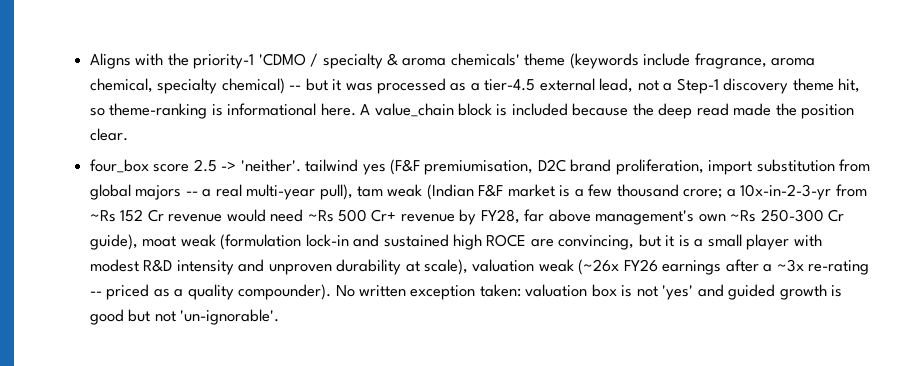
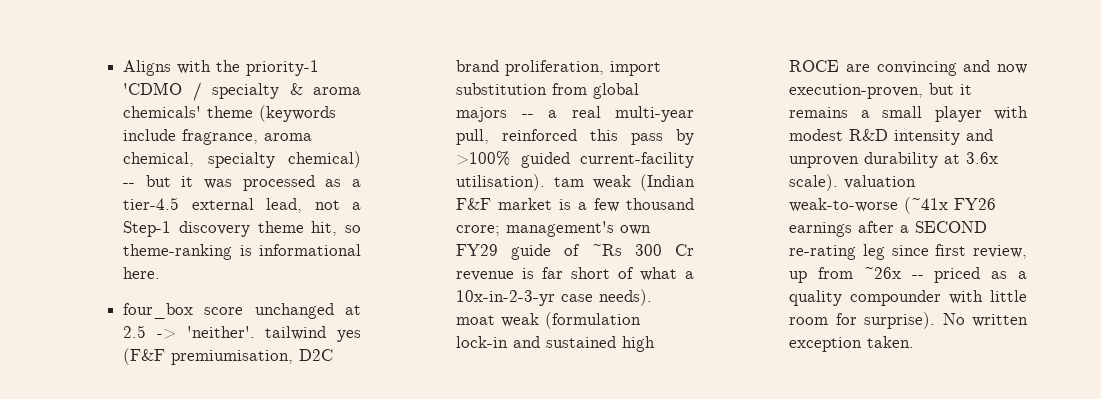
- A value_chain block is included because the deep read made the position clear.
- four_box score 2.5 -> 'neither'. tailwind yes (F&F premiumisation, D2C brand proliferation, import substitution from global majors -- a real multi-year pull), tam weak (Indian F&F market is a few thousand crore; a 10x-in-2-3-yr from ~Rs 152 Cr revenue would need ~Rs 500 Cr+ revenue by FY28, far above management's own ~Rs 250-300 Cr guide), moat weak (formulation lock-in and sustained high ROCE are convincing, but it is a small player with modest R&D intensity and unproven durability at scale), valuation weak (~26x FY26 earnings after a ~3x re-rating -- priced as a quality compounder). No written exception taken: valuation box is not 'yes' and guided growth is good but not 'un-ignorable'.
+ four_box score unchanged at 2.5 -> 'neither'. tailwind yes (F&F premiumisation, D2C brand proliferation, import substitution from global majors -- a real multi-year pull, reinforced this pass by >100% guided current-facility utilisation). tam weak (Indian F&F market is a few thousand crore; management's own FY29 guide of ~Rs 300 Cr revenue is far short of what a 10x-in-2-3-yr case needs). moat weak (formulation lock-in and sustained high ROCE are convincing and now execution-proven, but it remains a small player with modest R&D intensity and unproven durability at 3.6x scale). valuation weak-to-worse (~41x FY26 earnings after a SECOND re-rating leg since first review, up from ~26x -- priced as a quality compounder with little room for surprise). No written exception taken.

